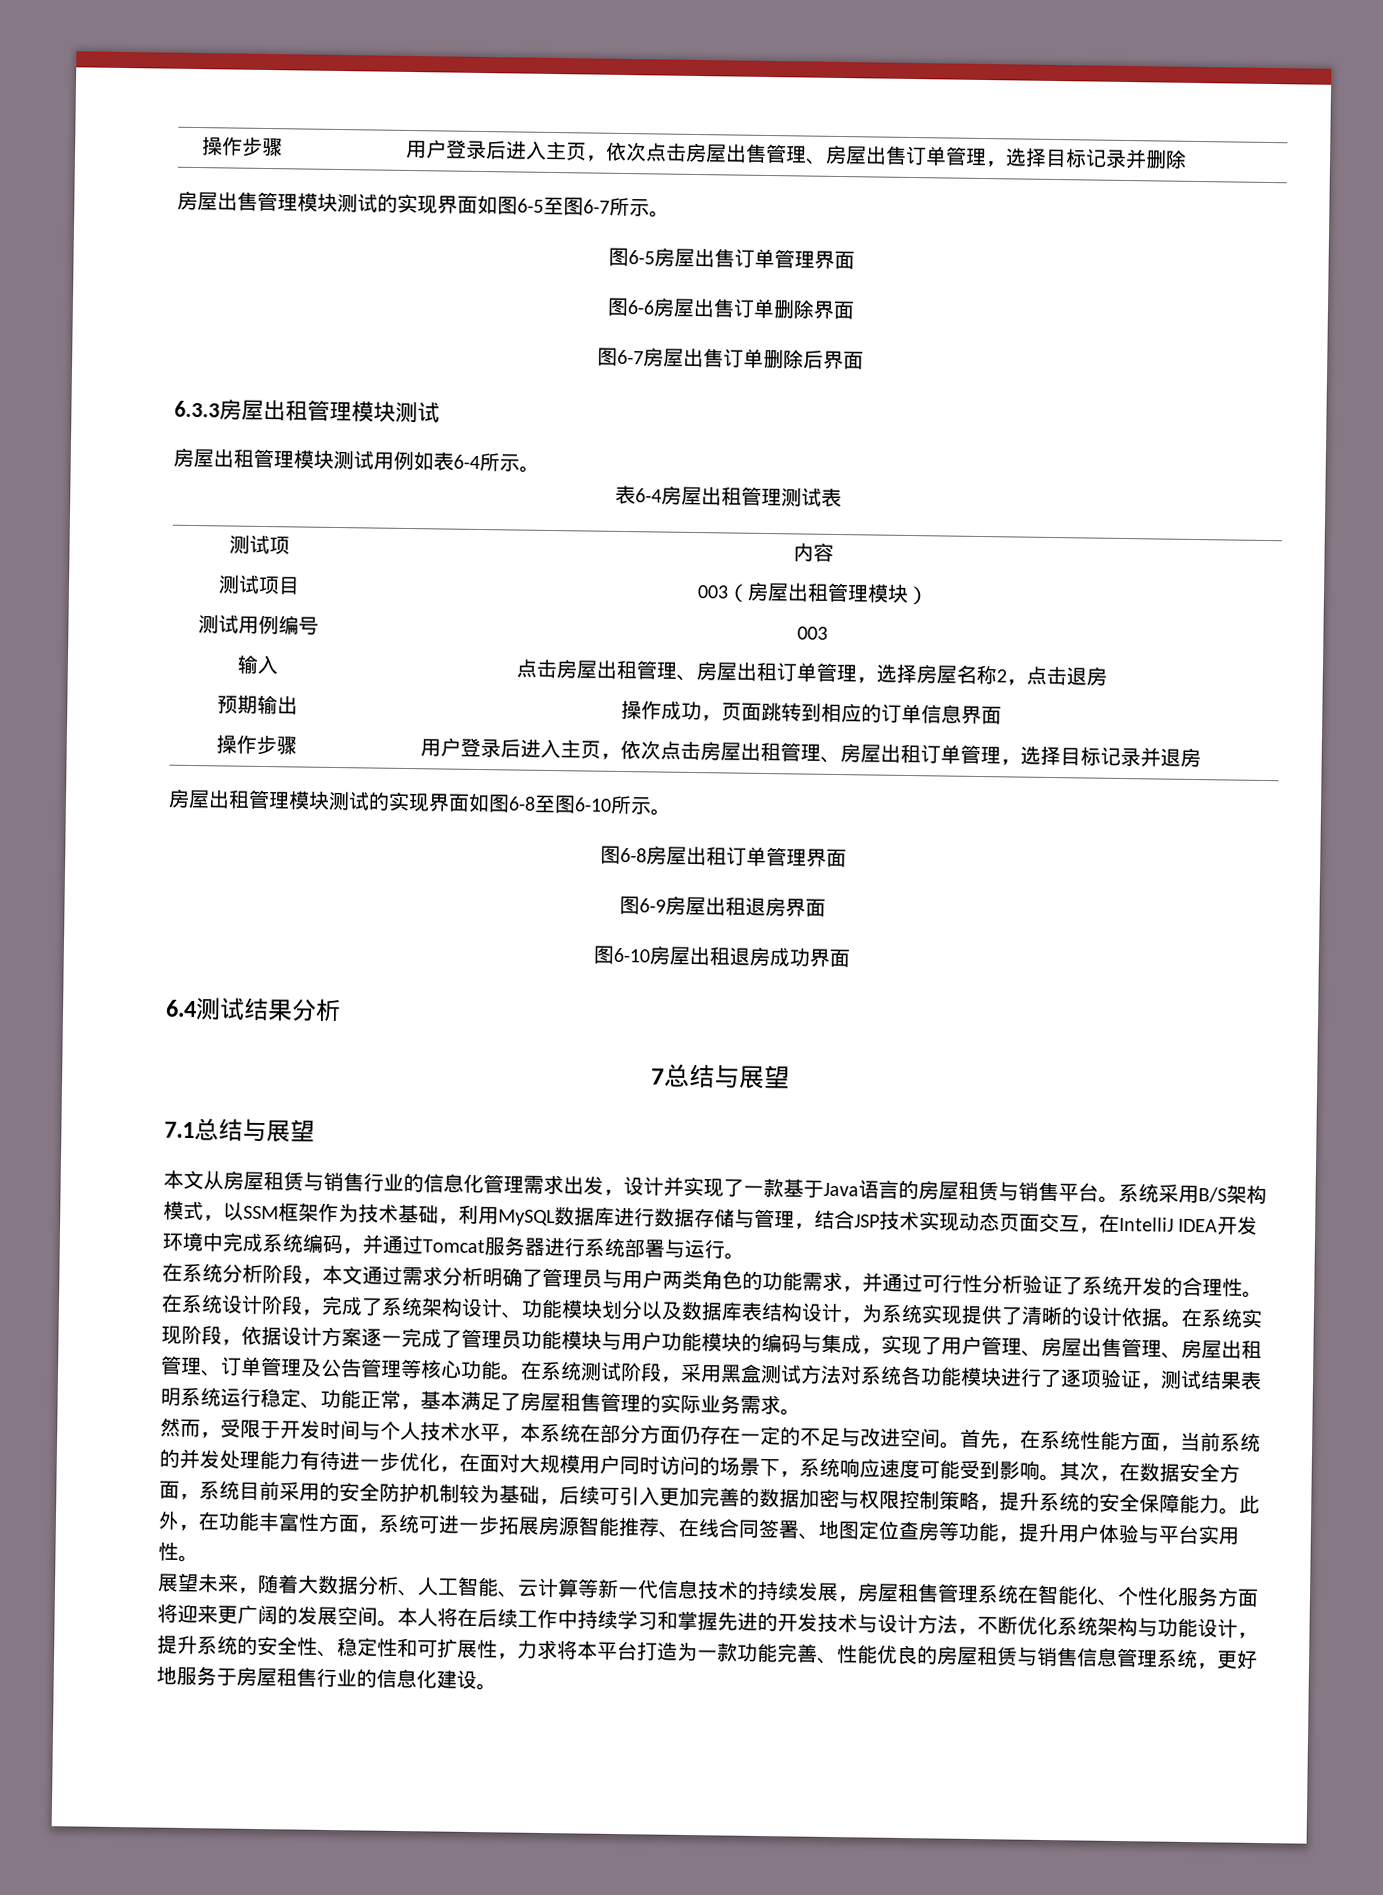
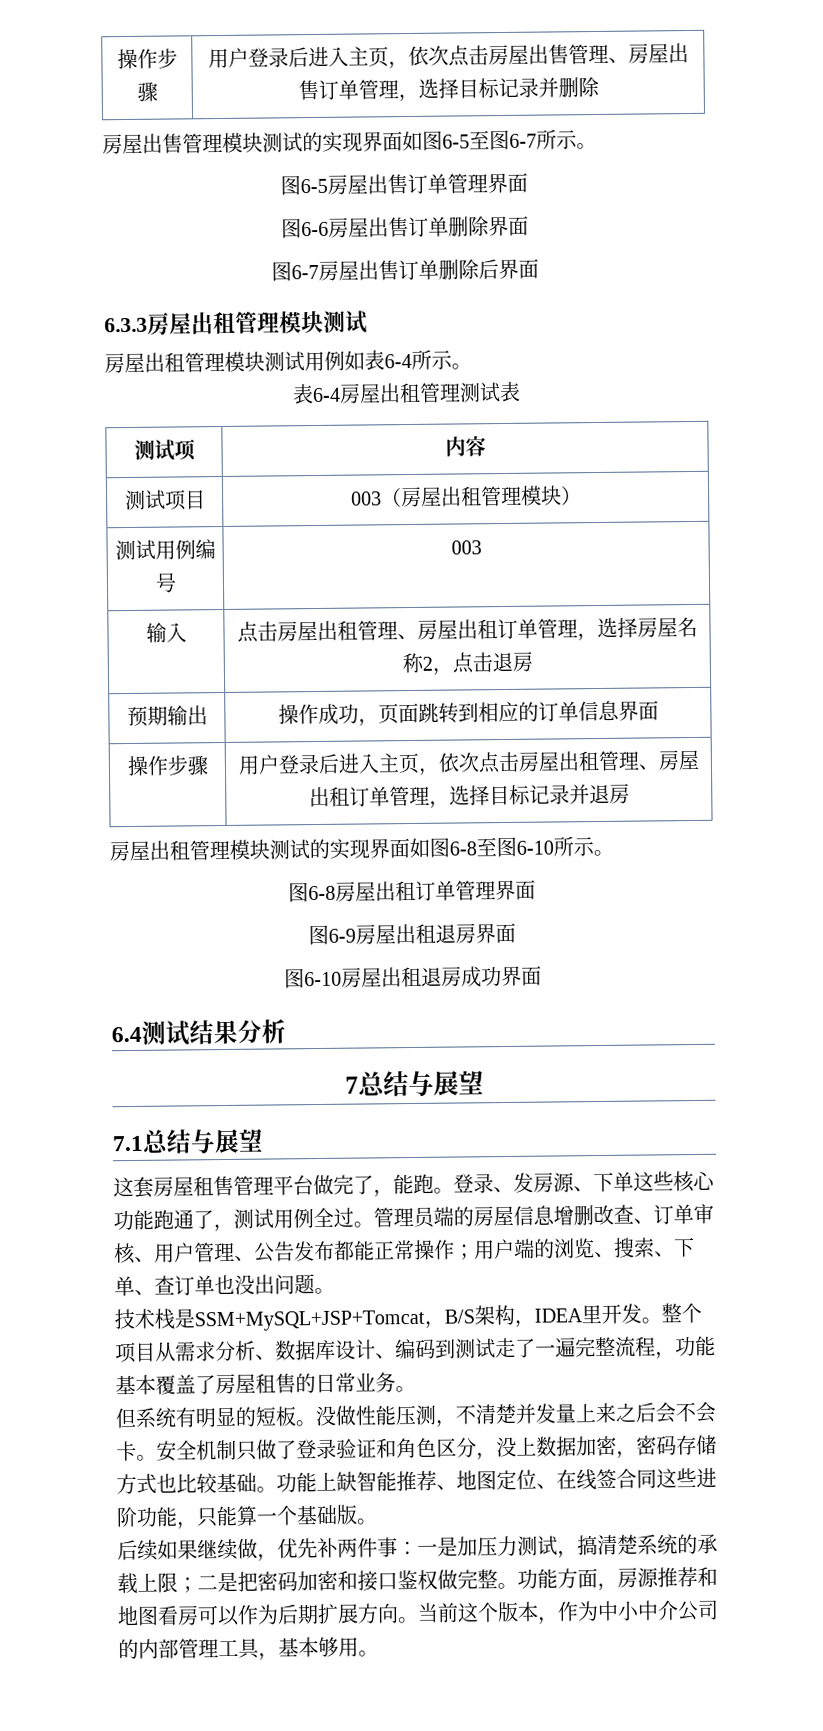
- 本文从房屋租赁与销售行业的信息化管理需求出发，设计并实现了一款基于Java语言的房屋租赁与销售平台。系统采用B/S架构模式，以SSM框架作为技术基础，利用MySQL数据库进行数据存储与管理，结合JSP技术实现动态页面交互，在IntelliJ IDEA开发环境中完成系统编码，并通过Tomcat服务器进行系统部署与运行。
- 在系统分析阶段，本文通过需求分析明确了管理员与用户两类角色的功能需求，并通过可行性分析验证了系统开发的合理性。在系统设计阶段，完成了系统架构设计、功能模块划分以及数据库表结构设计，为系统实现提供了清晰的设计依据。在系统实现阶段，依据设计方案逐一完成了管理员功能模块与用户功能模块的编码与集成，实现了用户管理、房屋出售管理、房屋出租管理、订单管理及公告管理等核心功能。在系统测试阶段，采用黑盒测试方法对系统各功能模块进行了逐项验证，测试结果表明系统运行稳定、功能正常，基本满足了房屋租售管理的实际业务需求。
- 然而，受限于开发时间与个人技术水平，本系统在部分方面仍存在一定的不足与改进空间。首先，在系统性能方面，当前系统的并发处理能力有待进一步优化，在面对大规模用户同时访问的场景下，系统响应速度可能受到影响。其次，在数据安全方面，系统目前采用的安全防护机制较为基础，后续可引入更加完善的数据加密与权限控制策略，提升系统的安全保障能力。此外，在功能丰富性方面，系统可进一步拓展房源智能推荐、在线合同签署、地图定位查房等功能，提升用户体验与平台实用性。
- 展望未来，随着大数据分析、人工智能、云计算等新一代信息技术的持续发展，房屋租售管理系统在智能化、个性化服务方面将迎来更广阔的发展空间。本人将在后续工作中持续学习和掌握先进的开发技术与设计方法，不断优化系统架构与功能设计，提升系统的安全性、稳定性和可扩展性，力求将本平台打造为一款功能完善、性能优良的房屋租赁与销售信息管理系统，更好地服务于房屋租售行业的信息化建设。
+ 这套房屋租售管理平台做完了，能跑。登录、发房源、下单这些核心功能跑通了，测试用例全过。管理员端的房屋信息增删改查、订单审核、用户管理、公告发布都能正常操作；用户端的浏览、搜索、下单、查订单也没出问题。
+ 技术栈是SSM+MySQL+JSP+Tomcat，B/S架构，IDEA里开发。整个项目从需求分析、数据库设计、编码到测试走了一遍完整流程，功能基本覆盖了房屋租售的日常业务。
+ 但系统有明显的短板。没做性能压测，不清楚并发量上来之后会不会卡。安全机制只做了登录验证和角色区分，没上数据加密，密码存储方式也比较基础。功能上缺智能推荐、地图定位、在线签合同这些进阶功能，只能算一个基础版。
+ 后续如果继续做，优先补两件事：一是加压力测试，搞清楚系统的承载上限；二是把密码加密和接口鉴权做完整。功能方面，房源推荐和地图看房可以作为后期扩展方向。当前这个版本，作为中小中介公司的内部管理工具，基本够用。

